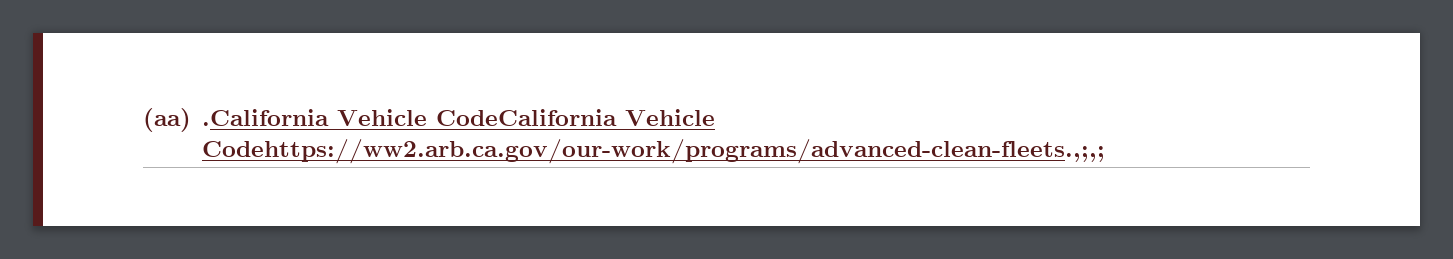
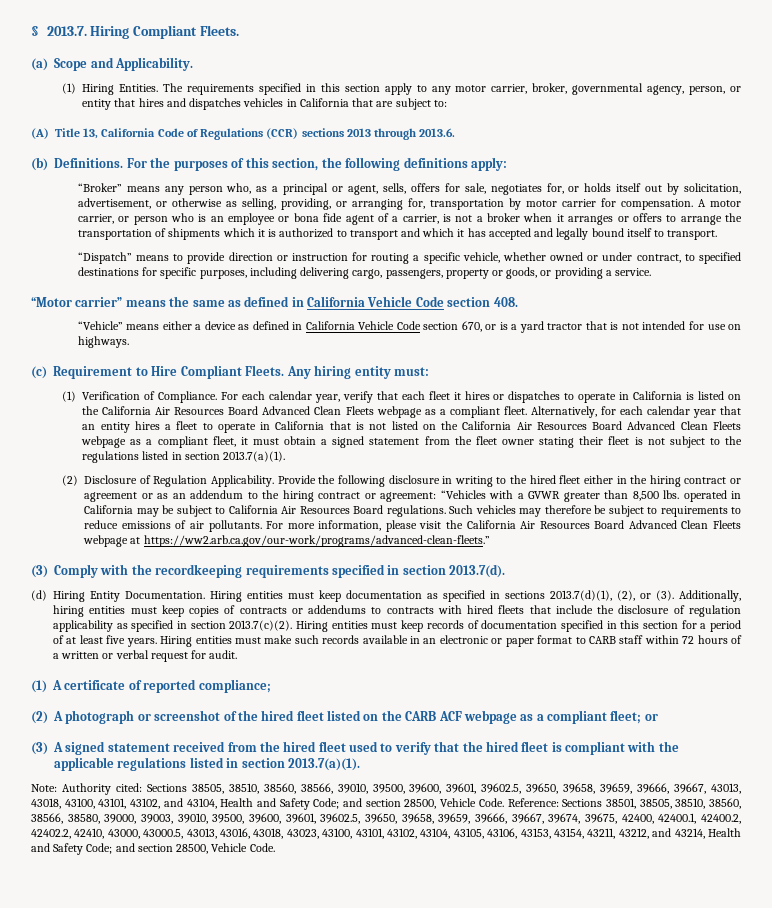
- (aa) .California Vehicle CodeCalifornia Vehicle Codehttps://ww2.arb.ca.gov/our-work/programs/advanced-clean-fleets.,;,;
+ § 2013.7. Hiring Compliant Fleets.
+ (a) Scope and Applicability.
+ (1) Hiring Entities. The requirements specified in this section apply to any motor carrier, broker, governmental agency, person, or entity that hires and dispatches vehicles in California that are subject to:
+ (A) Title 13, California Code of Regulations (CCR) sections 2013 through 2013.6.
+ (b) Definitions. For the purposes of this section, the following definitions apply:
+ “Broker” means any person who, as a principal or agent, sells, offers for sale, negotiates for, or holds itself out by solicitation, advertisement, or otherwise as selling, providing, or arranging for, transportation by motor carrier for compensation. A motor carrier, or person who is an employee or bona fide agent of a carrier, is not a broker when it arranges or offers to arrange the transportation of shipments which it is authorized to transport and which it has accepted and legally bound itself to transport.
+ “Dispatch” means to provide direction or instruction for routing a specific vehicle, whether owned or under contract, to specified destinations for specific purposes, including delivering cargo, passengers, property or goods, or providing a service.
+ “Motor carrier” means the same as defined in California Vehicle Code section 408.
+ “Vehicle” means either a device as defined in California Vehicle Code section 670, or is a yard tractor that is not intended for use on highways.
+ (c) Requirement to Hire Compliant Fleets. Any hiring entity must:
+ (1) Verification of Compliance. For each calendar year, verify that each fleet it hires or dispatches to operate in California is listed on the California Air Resources Board Advanced Clean Fleets webpage as a compliant fleet. Alternatively, for each calendar year that an entity hires a fleet to operate in California that is not listed on the California Air Resources Board Advanced Clean Fleets webpage as a compliant fleet, it must obtain a signed statement from the fleet owner stating their fleet is not subject to the regulations listed in section 2013.7(a)(1).
+ (2) Disclosure of Regulation Applicability. Provide the following disclosure in writing to the hired fleet either in the hiring contract or agreement or as an addendum to the hiring contract or agreement: “Vehicles with a GVWR greater than 8,500 lbs. operated in California may be subject to California Air Resources Board regulations. Such vehicles may therefore be subject to requirements to reduce emissions of air pollutants. For more information, please visit the California Air Resources Board Advanced Clean Fleets webpage at https://ww2.arb.ca.gov/our-work/programs/advanced-clean-fleets.”
+ (3) Comply with the recordkeeping requirements specified in section 2013.7(d).
+ (d) Hiring Entity Documentation. Hiring entities must keep documentation as specified in sections 2013.7(d)(1), (2), or (3). Additionally, hiring entities must keep copies of contracts or addendums to contracts with hired fleets that include the disclosure of regulation applicability as specified in section 2013.7(c)(2). Hiring entities must keep records of documentation specified in this section for a period of at least five years. Hiring entities must make such records available in an electronic or paper format to CARB staff within 72 hours of a written or verbal request for audit.
+ (1) A certificate of reported compliance;
+ (2) A photograph or screenshot of the hired fleet listed on the CARB ACF webpage as a compliant fleet; or
+ (3) A signed statement received from the hired fleet used to verify that the hired fleet is compliant with the applicable regulations listed in section 2013.7(a)(1).
+ Note: Authority cited: Sections 38505, 38510, 38560, 38566, 39010, 39500, 39600, 39601, 39602.5, 39650, 39658, 39659, 39666, 39667, 43013, 43018, 43100, 43101, 43102, and 43104, Health and Safety Code; and section 28500, Vehicle Code. Reference: Sections 38501, 38505, 38510, 38560, 38566, 38580, 39000, 39003, 39010, 39500, 39600, 39601, 39602.5, 39650, 39658, 39659, 39666, 39667, 39674, 39675, 42400, 42400.1, 42400.2, 42402.2, 42410, 43000, 43000.5, 43013, 43016, 43018, 43023, 43100, 43101, 43102, 43104, 43105, 43106, 43153, 43154, 43211, 43212, and 43214, Health and Safety Code; and section 28500, Vehicle Code.

